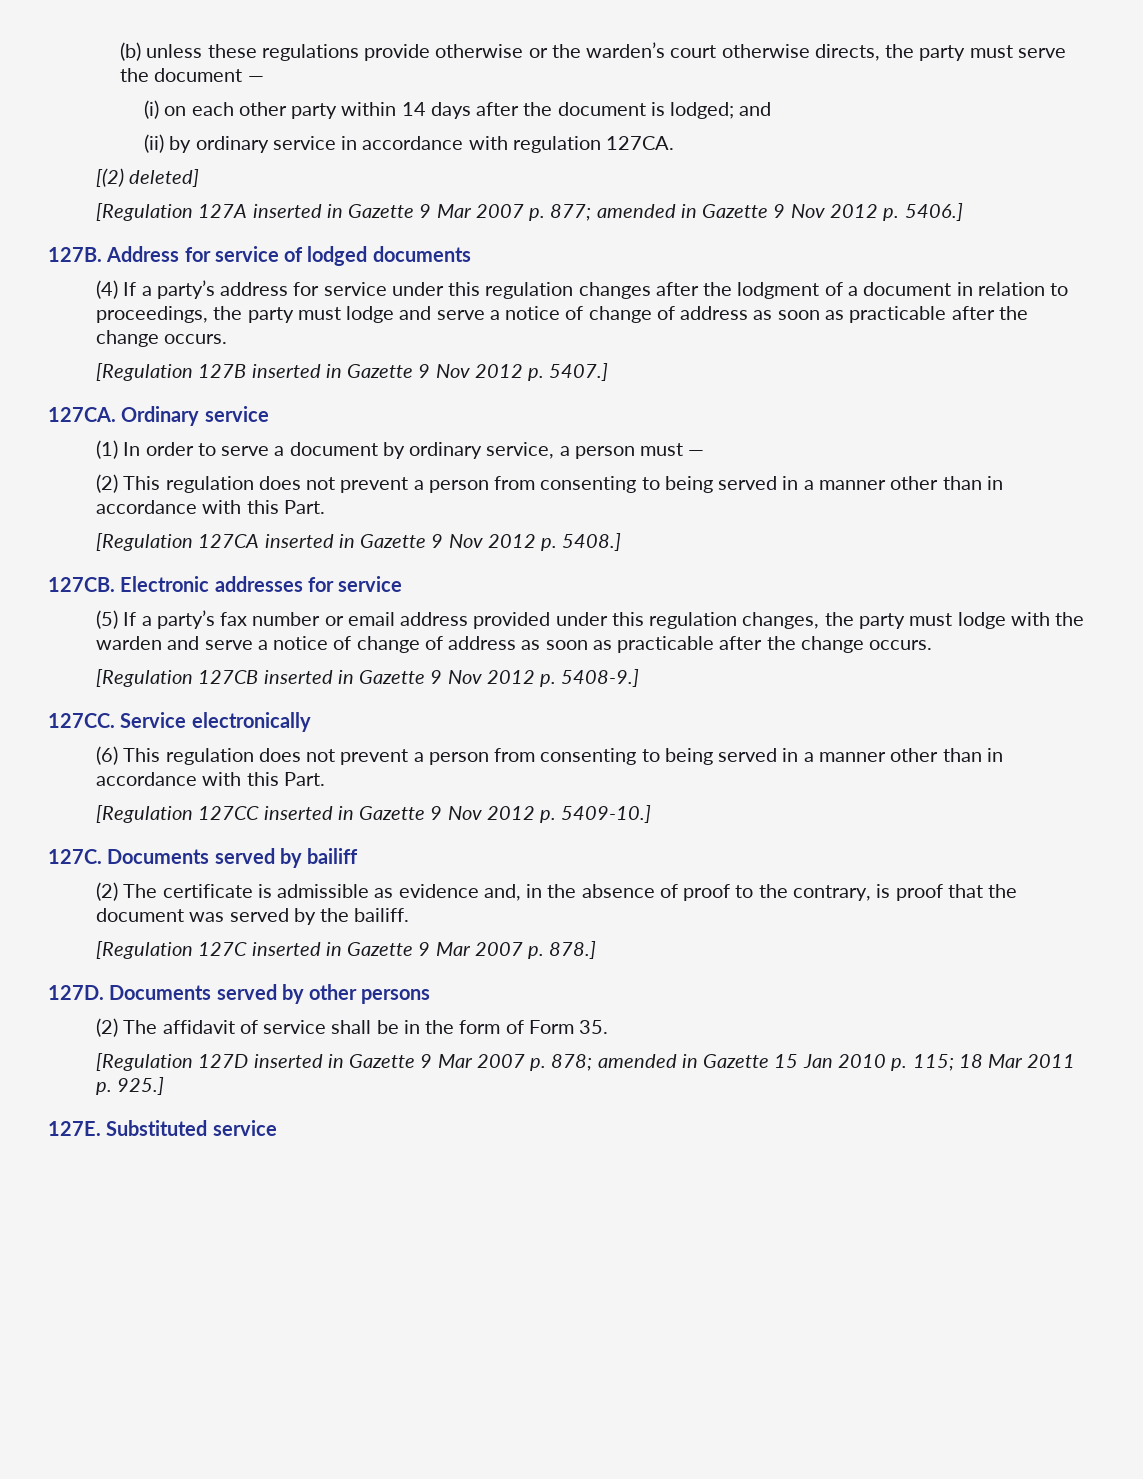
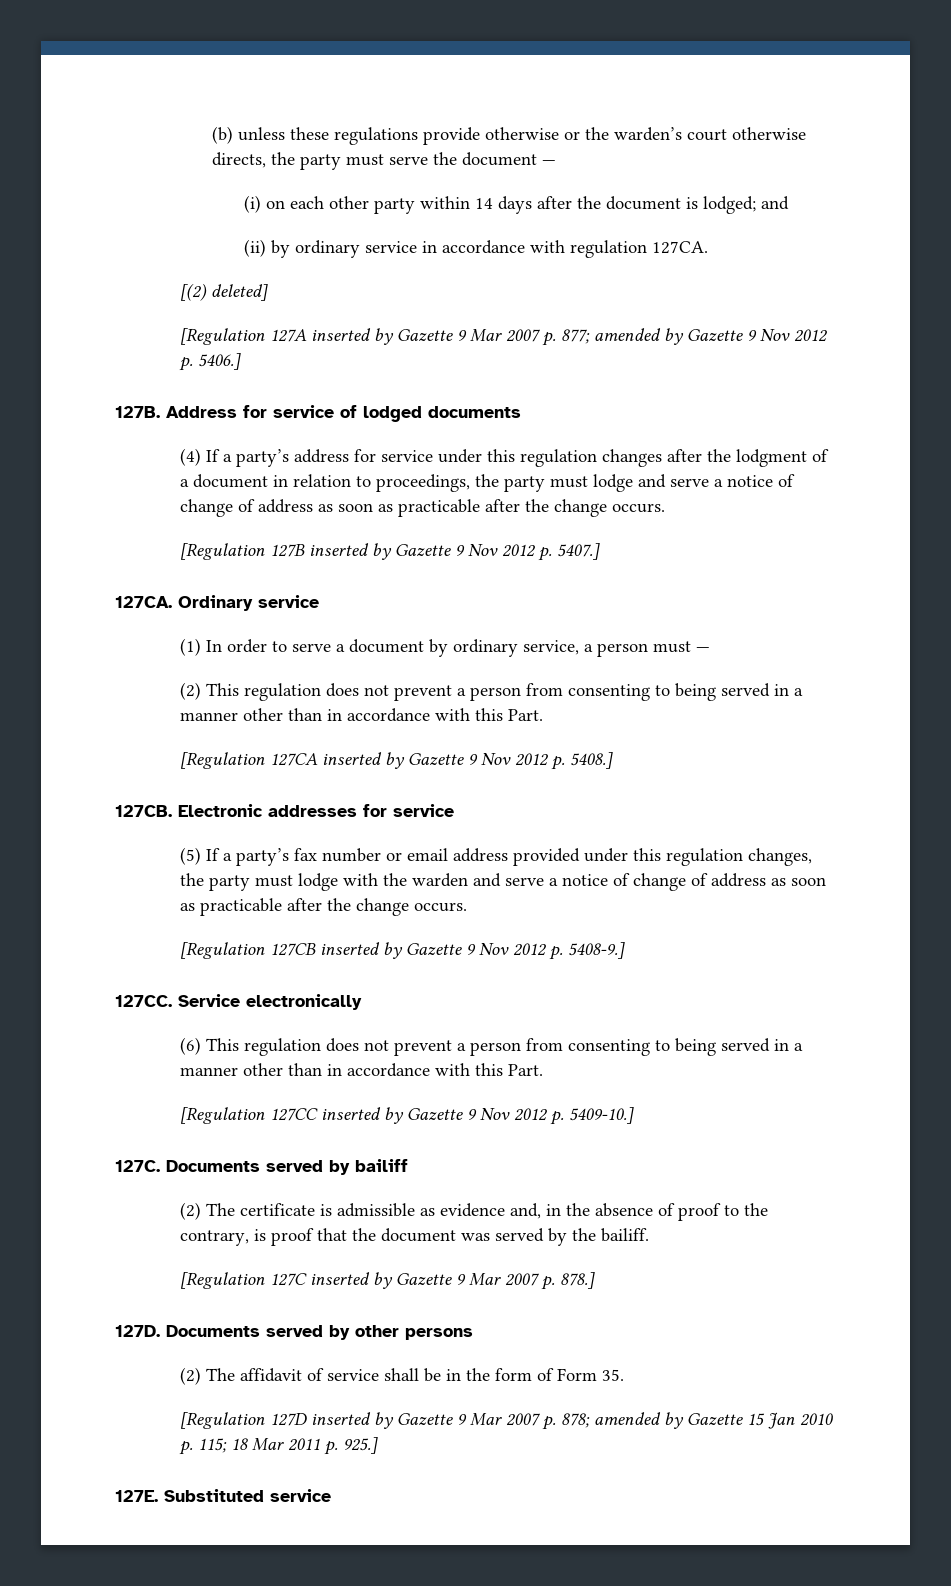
- [Regulation 127A inserted in Gazette 9 Mar 2007 p. 877; amended in Gazette 9 Nov 2012 p. 5406.]
+ [Regulation 127A inserted by Gazette 9 Mar 2007 p. 877; amended by Gazette 9 Nov 2012 p. 5406.]
- [Regulation 127B inserted in Gazette 9 Nov 2012 p. 5407.]
+ [Regulation 127B inserted by Gazette 9 Nov 2012 p. 5407.]
- [Regulation 127CA inserted in Gazette 9 Nov 2012 p. 5408.]
+ [Regulation 127CA inserted by Gazette 9 Nov 2012 p. 5408.]
- [Regulation 127CB inserted in Gazette 9 Nov 2012 p. 5408-9.]
+ [Regulation 127CB inserted by Gazette 9 Nov 2012 p. 5408-9.]
- [Regulation 127CC inserted in Gazette 9 Nov 2012 p. 5409-10.]
+ [Regulation 127CC inserted by Gazette 9 Nov 2012 p. 5409-10.]
- [Regulation 127C inserted in Gazette 9 Mar 2007 p. 878.]
+ [Regulation 127C inserted by Gazette 9 Mar 2007 p. 878.]
- [Regulation 127D inserted in Gazette 9 Mar 2007 p. 878; amended in Gazette 15 Jan 2010 p. 115; 18 Mar 2011 p. 925.]
+ [Regulation 127D inserted by Gazette 9 Mar 2007 p. 878; amended by Gazette 15 Jan 2010 p. 115; 18 Mar 2011 p. 925.]

